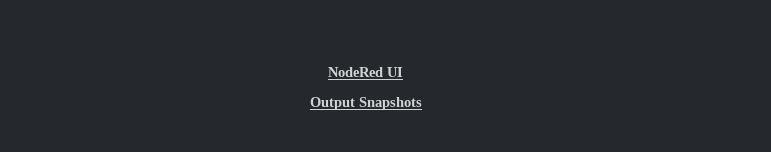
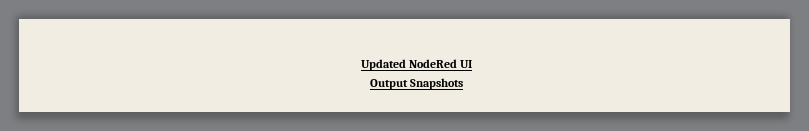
- NodeRed UI
+ Updated NodeRed UI

